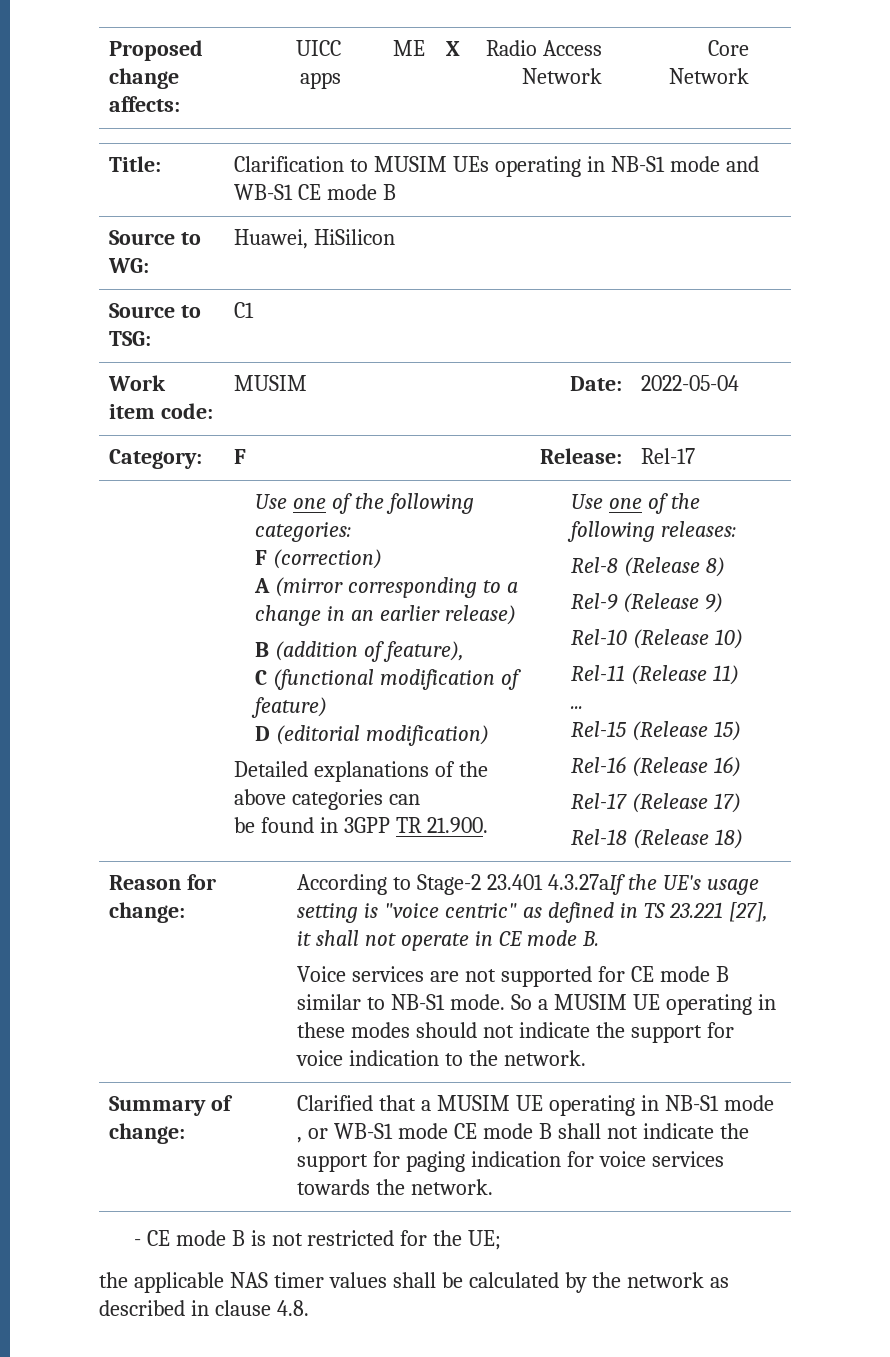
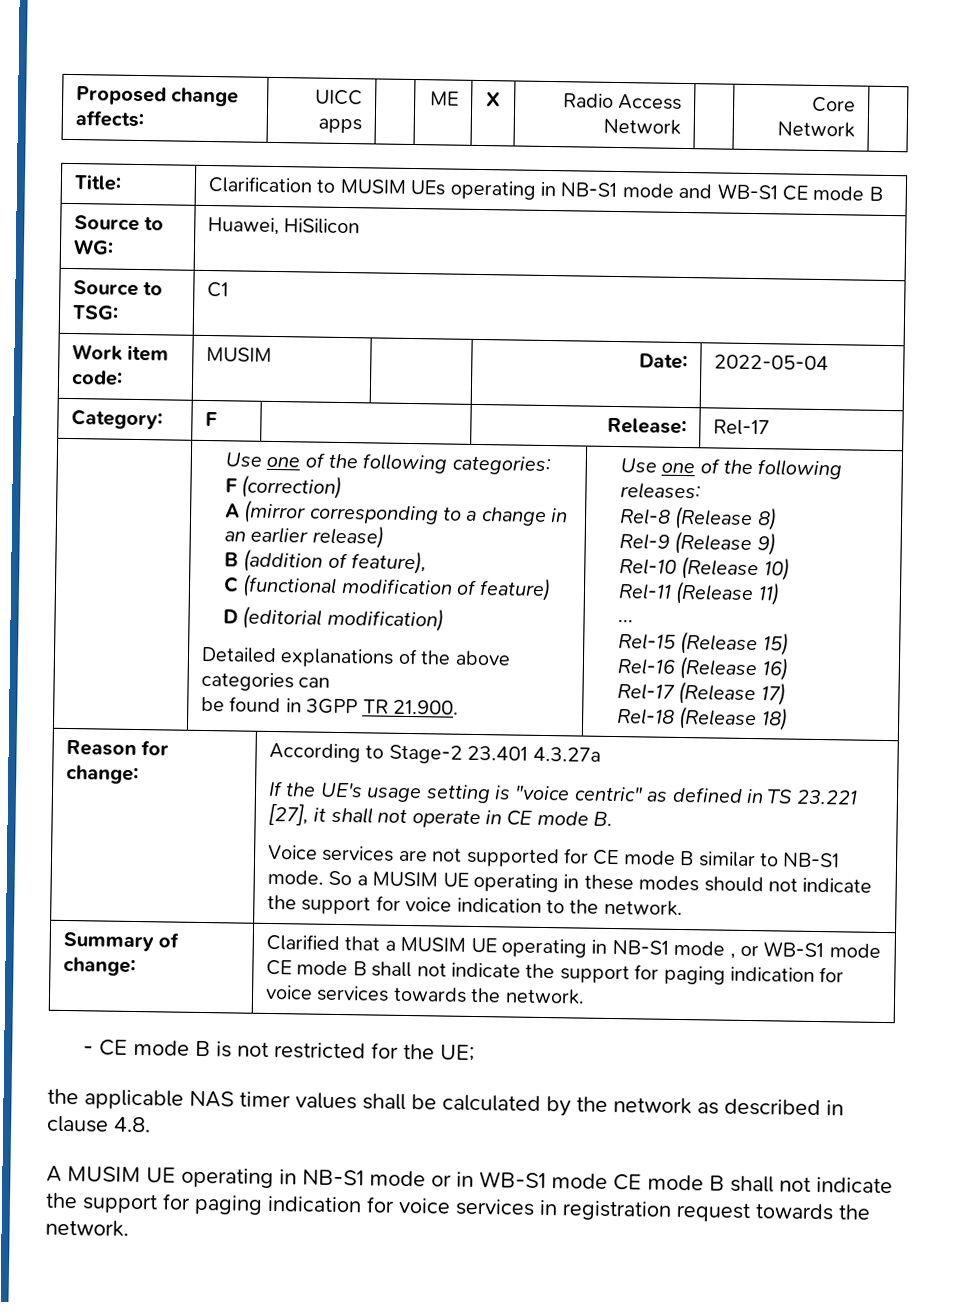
- According to Stage-2 23.401 4.3.27aIf the UE's usage setting is "voice centric" as defined in TS 23.221 [27], it shall not operate in CE mode B.
+ According to Stage-2 23.401 4.3.27a
+ If the UE's usage setting is "voice centric" as defined in TS 23.221 [27], it shall not operate in CE mode B.
+ A MUSIM UE operating in NB-S1 mode or in WB-S1 mode CE mode B shall not indicate the support for paging indication for voice services in registration request towards the network.

